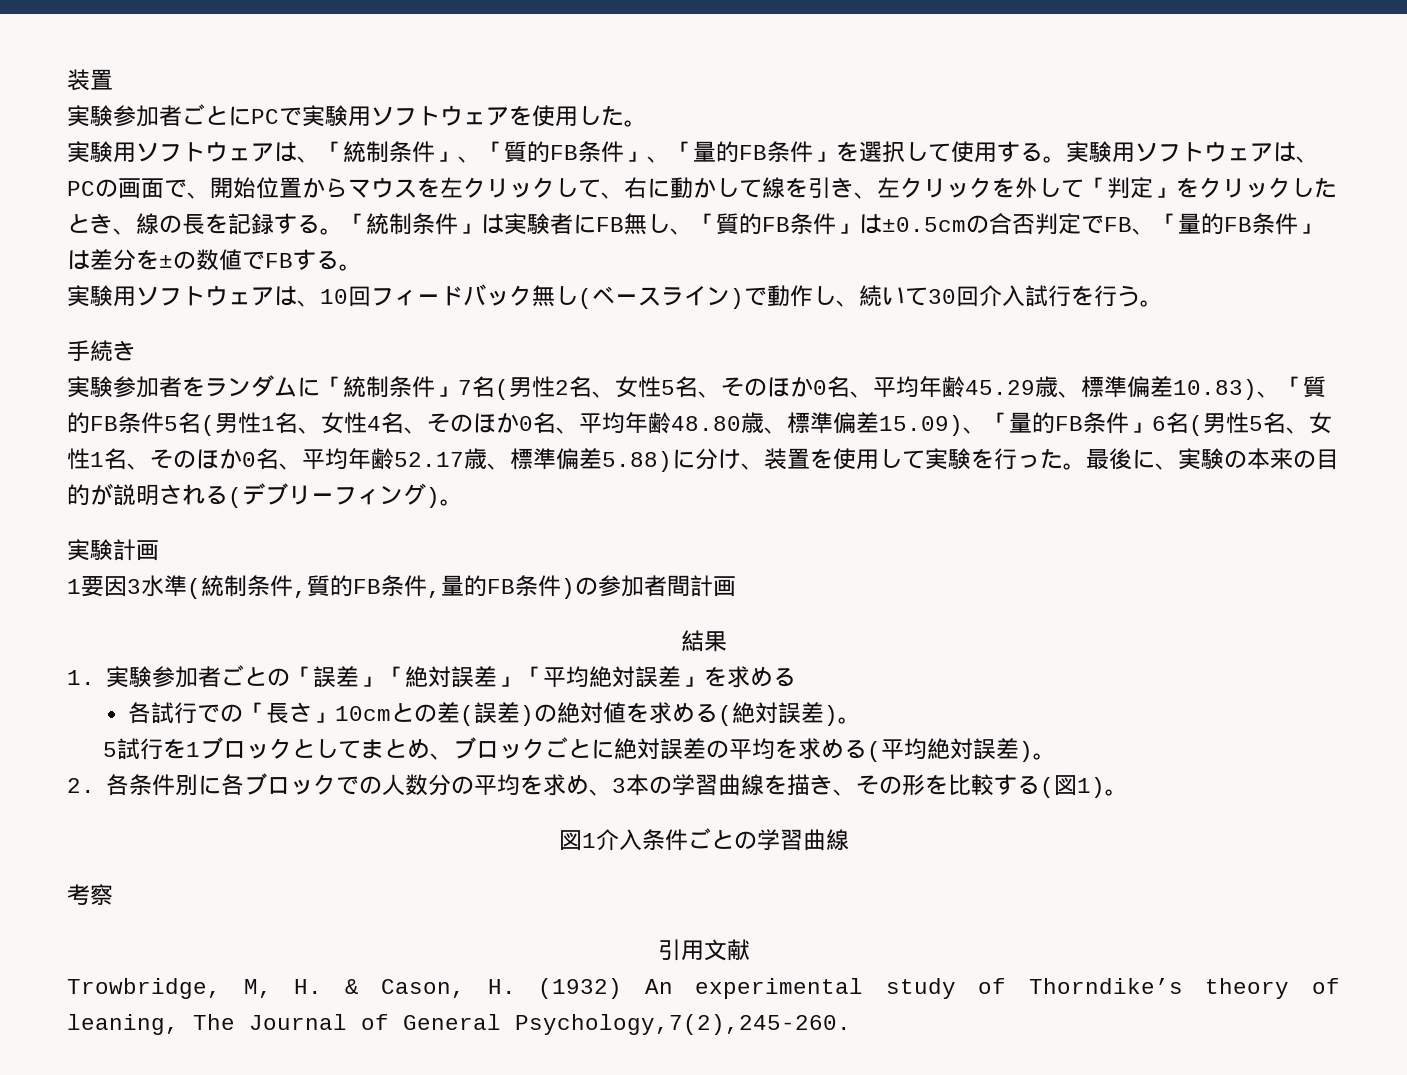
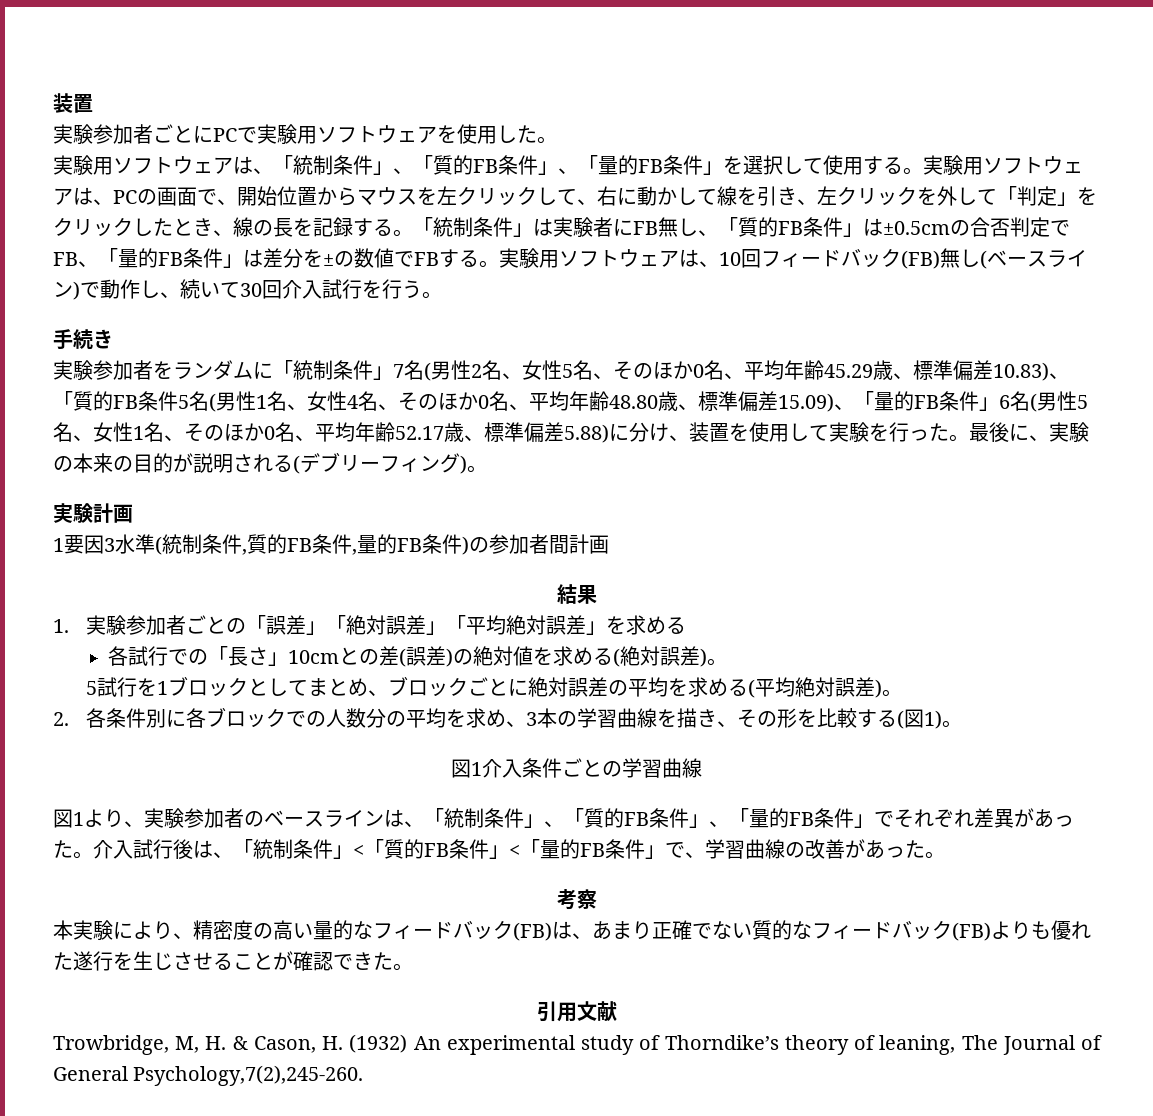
- 「統制条件」は実験者にFB無し、「質的FB条件」は±0.5cmの合否判定でFB、「量的FB条件」は差分を±の数値でFBする。
- 実験用ソフトウェアは、10回フィードバック無し(ベースライン)で動作し、続いて30回介入試行を行う。
+ 「統制条件」は実験者にFB無し、「質的FB条件」は±0.5cmの合否判定でFB、「量的FB条件」は差分を±の数値でFBする。実験用ソフトウェアは、10回フィードバック(FB)無し(ベースライン)で動作し、続いて30回介入試行を行う。
+ 図1より、実験参加者のベースラインは、「統制条件」、「質的FB条件」、「量的FB条件」でそれぞれ差異があった。介入試行後は、「統制条件」<「質的FB条件」<「量的FB条件」で、学習曲線の改善があった。
  考察
+ 本実験により、精密度の高い量的なフィードバック(FB)は、あまり正確でない質的なフィードバック(FB)よりも優れた遂行を生じさせることが確認できた。

